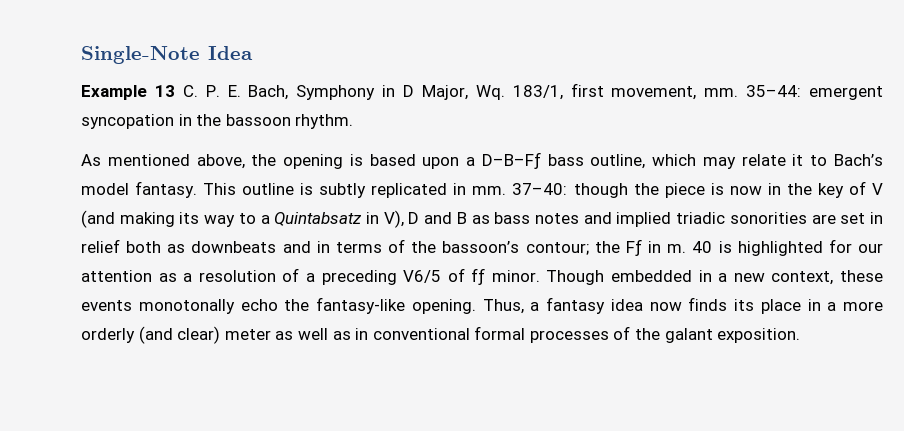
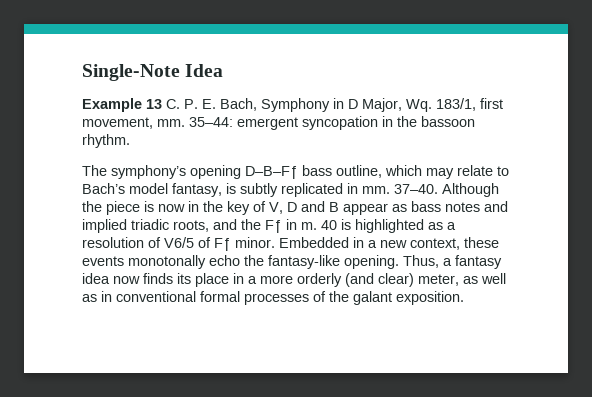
- As mentioned above, the opening is based upon a D–B–Fƒ bass outline, which may relate it to Bach’s model fantasy. This outline is subtly replicated in mm.
+ The symphony’s opening D–B–Fƒ bass outline, which may relate to Bach’s model fantasy, is subtly replicated in mm.
- 37–40: though the piece is now in the key of V (and making its way to a Quintabsatz in V), D and B as bass notes and implied triadic sonorities are set in relief both as downbeats and in terms of the bassoon’s contour; the Fƒ in m.
+ 37–40. Although the piece is now in the key of V, D and B appear as bass notes and implied triadic roots, and the Fƒ in m.
- 40 is highlighted for our attention as a resolution of a preceding V6/5 of fƒ minor. Though embedded in a new context, these events monotonally echo the fantasy-like opening.
+ 40 is highlighted as a resolution of V6/5 of Fƒ minor. Embedded in a new context, these events monotonally echo the fantasy-like opening.
- Thus, a fantasy idea now finds its place in a more orderly (and clear) meter as well as in conventional formal processes of the galant exposition.
+ Thus, a fantasy idea now finds its place in a more orderly (and clear) meter, as well as in conventional formal processes of the galant exposition.

